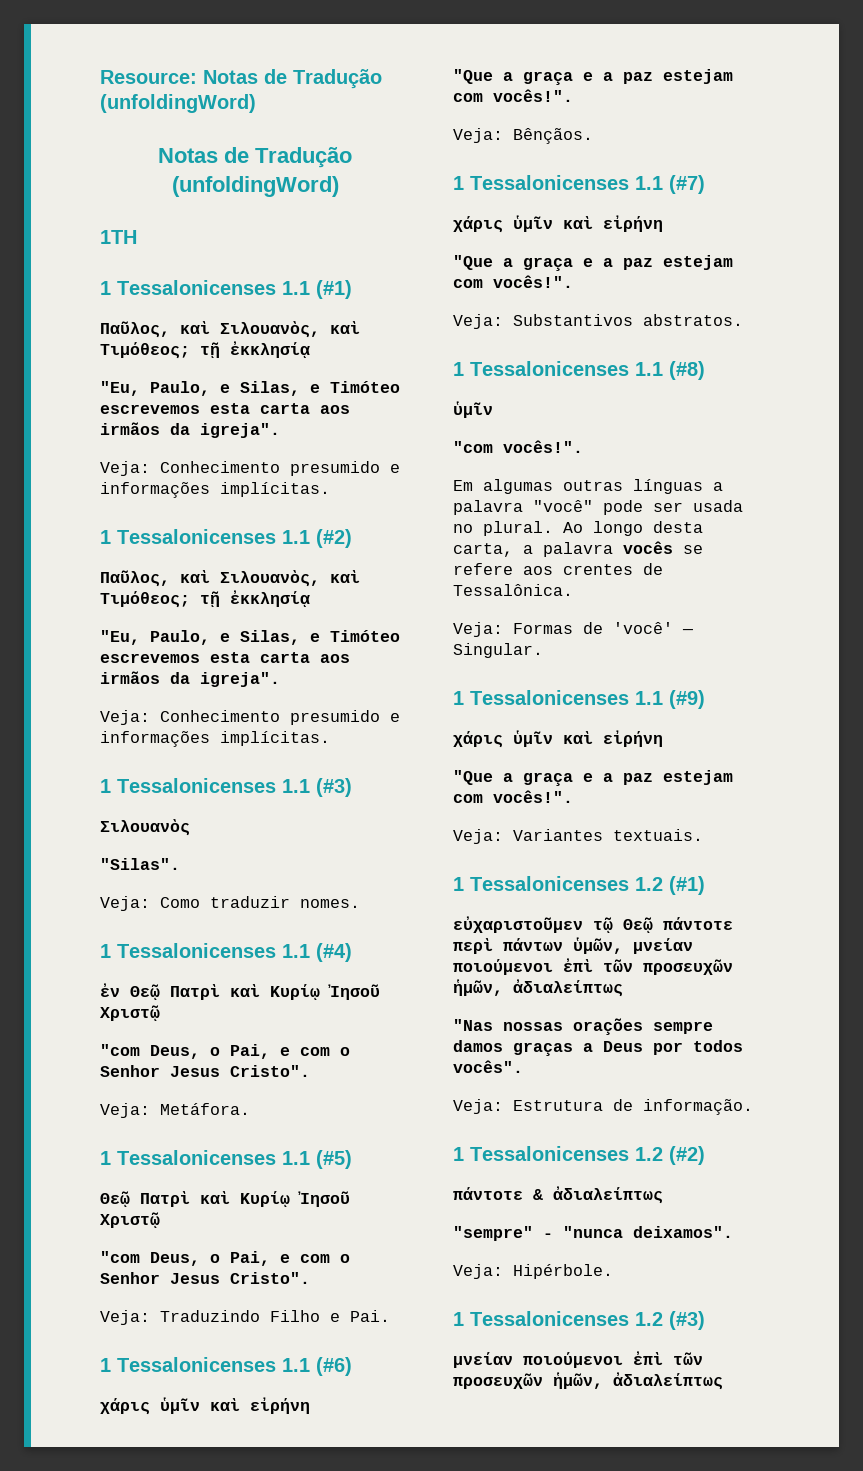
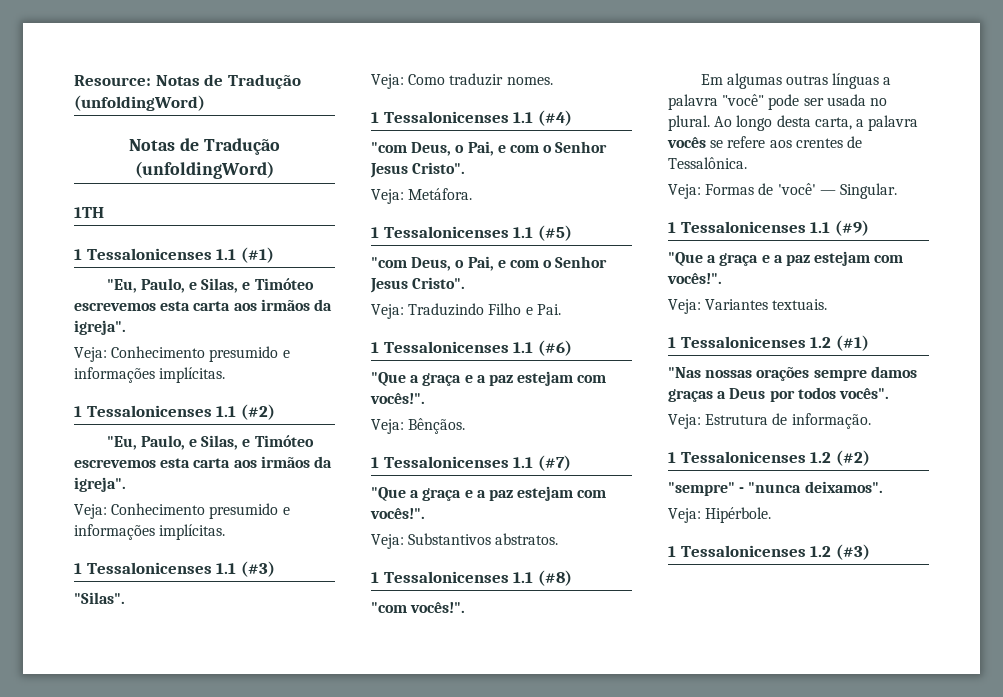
  1 Tessalonicenses 1.1 (#1)
- Παῦλος, καὶ Σιλουανὸς, καὶ Τιμόθεος; τῇ ἐκκλησίᾳ
  1 Tessalonicenses 1.1 (#2)
- Παῦλος, καὶ Σιλουανὸς, καὶ Τιμόθεος; τῇ ἐκκλησίᾳ
- Σιλουανὸς
- ἐν Θεῷ Πατρὶ καὶ Κυρίῳ Ἰησοῦ Χριστῷ
  1 Tessalonicenses 1.1 (#5)
- Θεῷ Πατρὶ καὶ Κυρίῳ Ἰησοῦ Χριστῷ
  1 Tessalonicenses 1.1 (#6)
- χάρις ὑμῖν καὶ εἰρήνη
  1 Tessalonicenses 1.1 (#7)
- χάρις ὑμῖν καὶ εἰρήνη
  1 Tessalonicenses 1.1 (#8)
- ὑμῖν
  1 Tessalonicenses 1.1 (#9)
- χάρις ὑμῖν καὶ εἰρήνη
- εὐχαριστοῦμεν τῷ Θεῷ πάντοτε περὶ πάντων ὑμῶν, μνείαν ποιούμενοι ἐπὶ τῶν προσευχῶν ἡμῶν, ἀδιαλείπτως
- πάντοτε & ἀδιαλείπτως
  1 Tessalonicenses 1.2 (#3)
- μνείαν ποιούμενοι ἐπὶ τῶν προσευχῶν ἡμῶν, ἀδιαλείπτως

